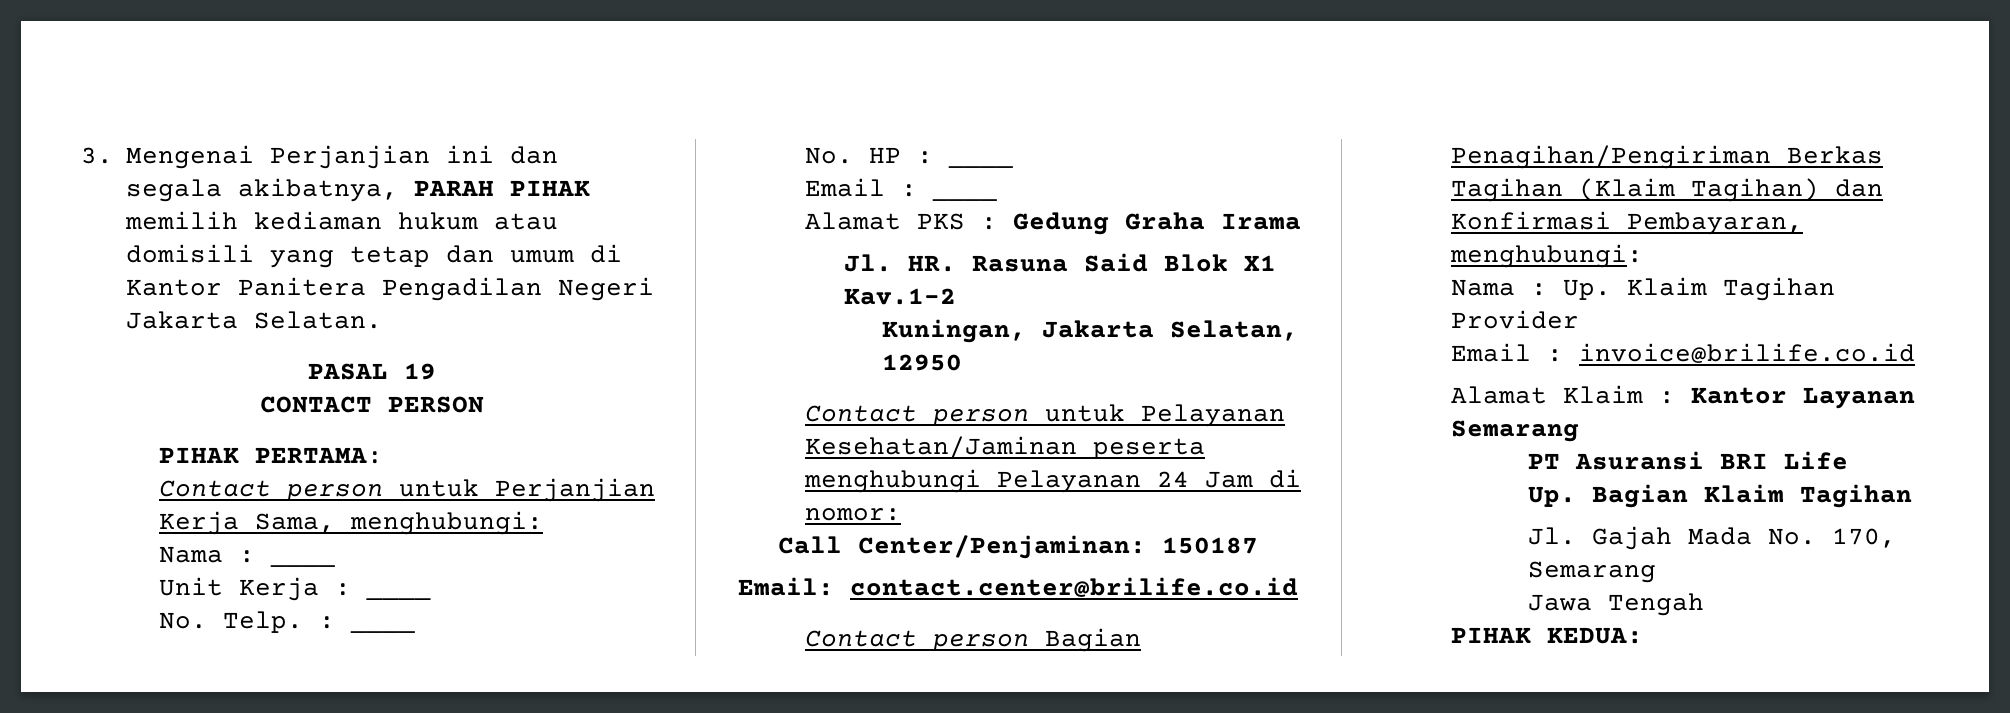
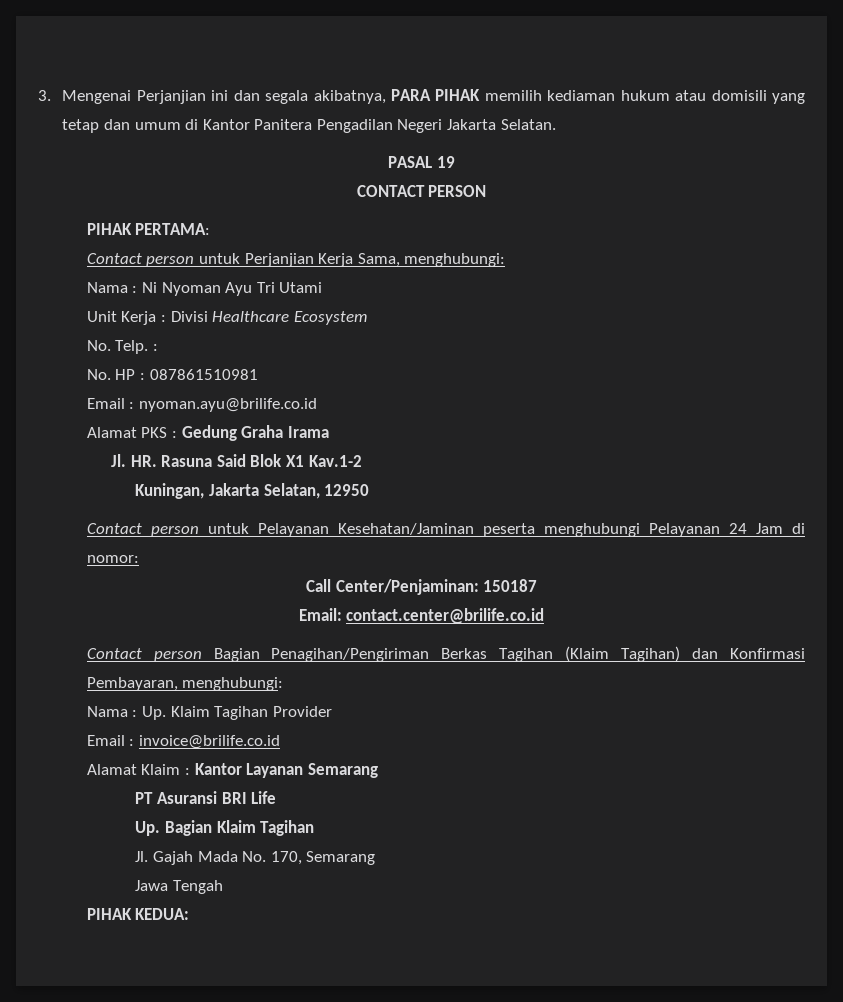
- 3. Mengenai Perjanjian ini dan segala akibatnya, PARAH PIHAK memilih kediaman hukum atau domisili yang tetap dan umum di Kantor Panitera Pengadilan Negeri Jakarta Selatan.
+ 3. Mengenai Perjanjian ini dan segala akibatnya, PARA PIHAK memilih kediaman hukum atau domisili yang tetap dan umum di Kantor Panitera Pengadilan Negeri Jakarta Selatan.
- Nama : ____
+ Nama : Ni Nyoman Ayu Tri Utami
- Unit Kerja : ____
+ Unit Kerja : Divisi Healthcare Ecosystem
- No. Telp. : ____
+ No. Telp. :
- No. HP : ____
- Email : ____
+ No. HP : 087861510981
+ Email : nyoman.ayu@brilife.co.id

